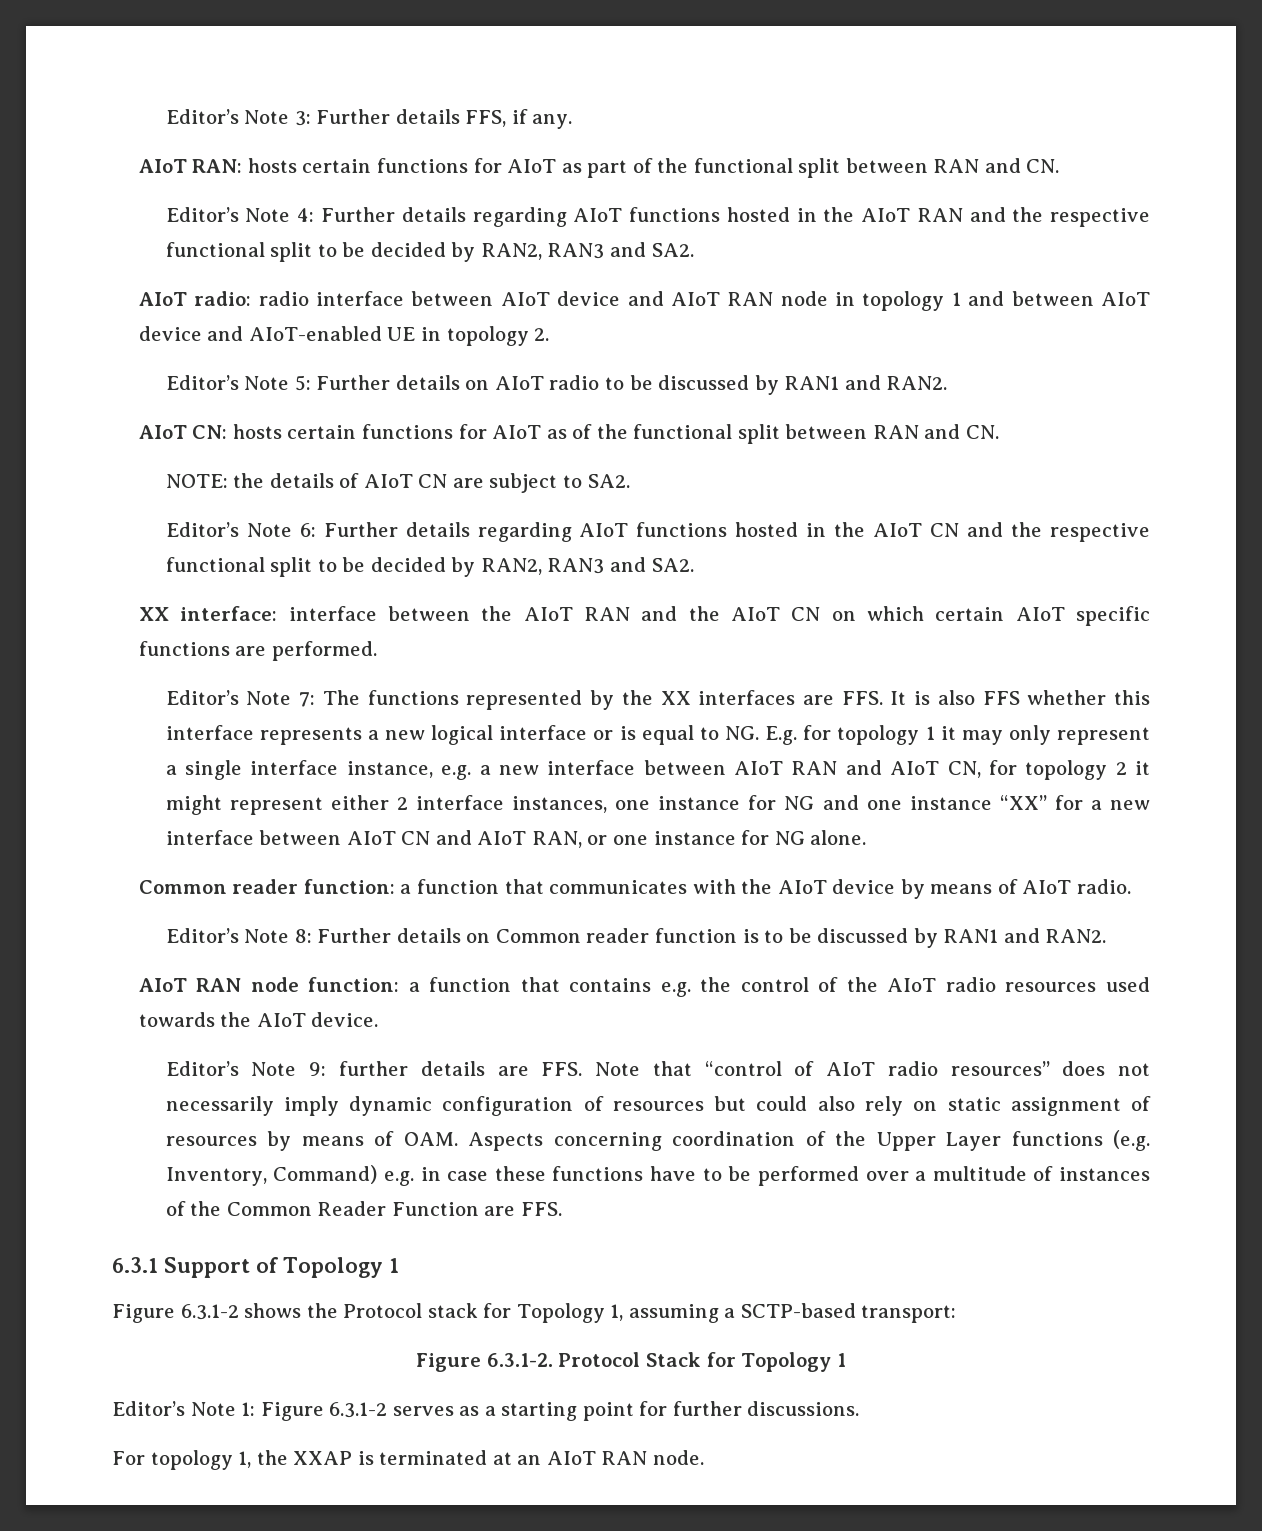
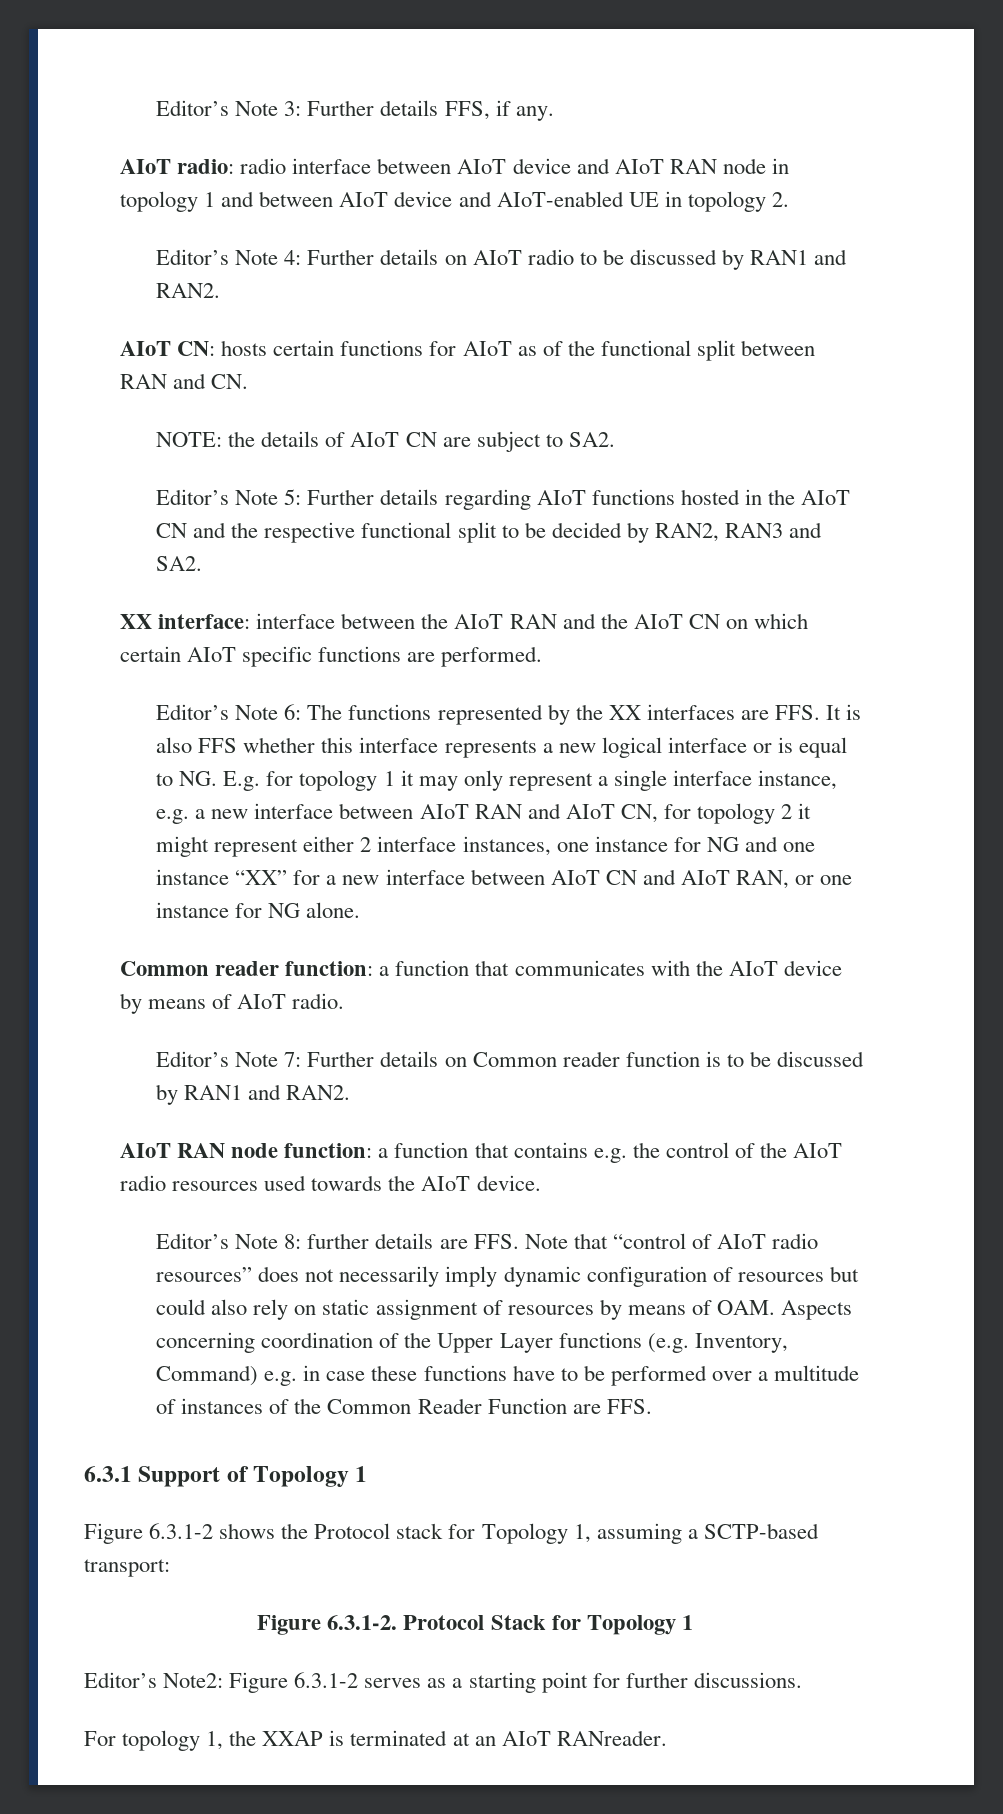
- AIoT RAN: hosts certain functions for AIoT as part of the functional split between RAN and CN.
- Editor’s Note 4: Further details regarding AIoT functions hosted in the AIoT RAN and the respective functional split to be decided by RAN2, RAN3 and SA2.
- Editor’s Note 5: Further details on AIoT radio to be discussed by RAN1 and RAN2.
+ Editor’s Note 4: Further details on AIoT radio to be discussed by RAN1 and RAN2.
- Editor’s Note 6: Further details regarding AIoT functions hosted in the AIoT CN and the respective functional split to be decided by RAN2, RAN3 and SA2.
+ Editor’s Note 5: Further details regarding AIoT functions hosted in the AIoT CN and the respective functional split to be decided by RAN2, RAN3 and SA2.
- Editor’s Note 7:
+ Editor’s Note 6:
- Editor’s Note 8: Further details on Common reader function is to be discussed by RAN1 and RAN2.
+ Editor’s Note 7: Further details on Common reader function is to be discussed by RAN1 and RAN2.
- Editor’s Note 9:
+ Editor’s Note 8:
- Editor’s Note 1: Figure 6.3.1-2 serves as a starting point for further discussions.
+ Editor’s Note2: Figure 6.3.1-2 serves as a starting point for further discussions.
- For topology 1, the XXAP is terminated at an AIoT RAN node.
+ For topology 1, the XXAP is terminated at an AIoT RANreader.

